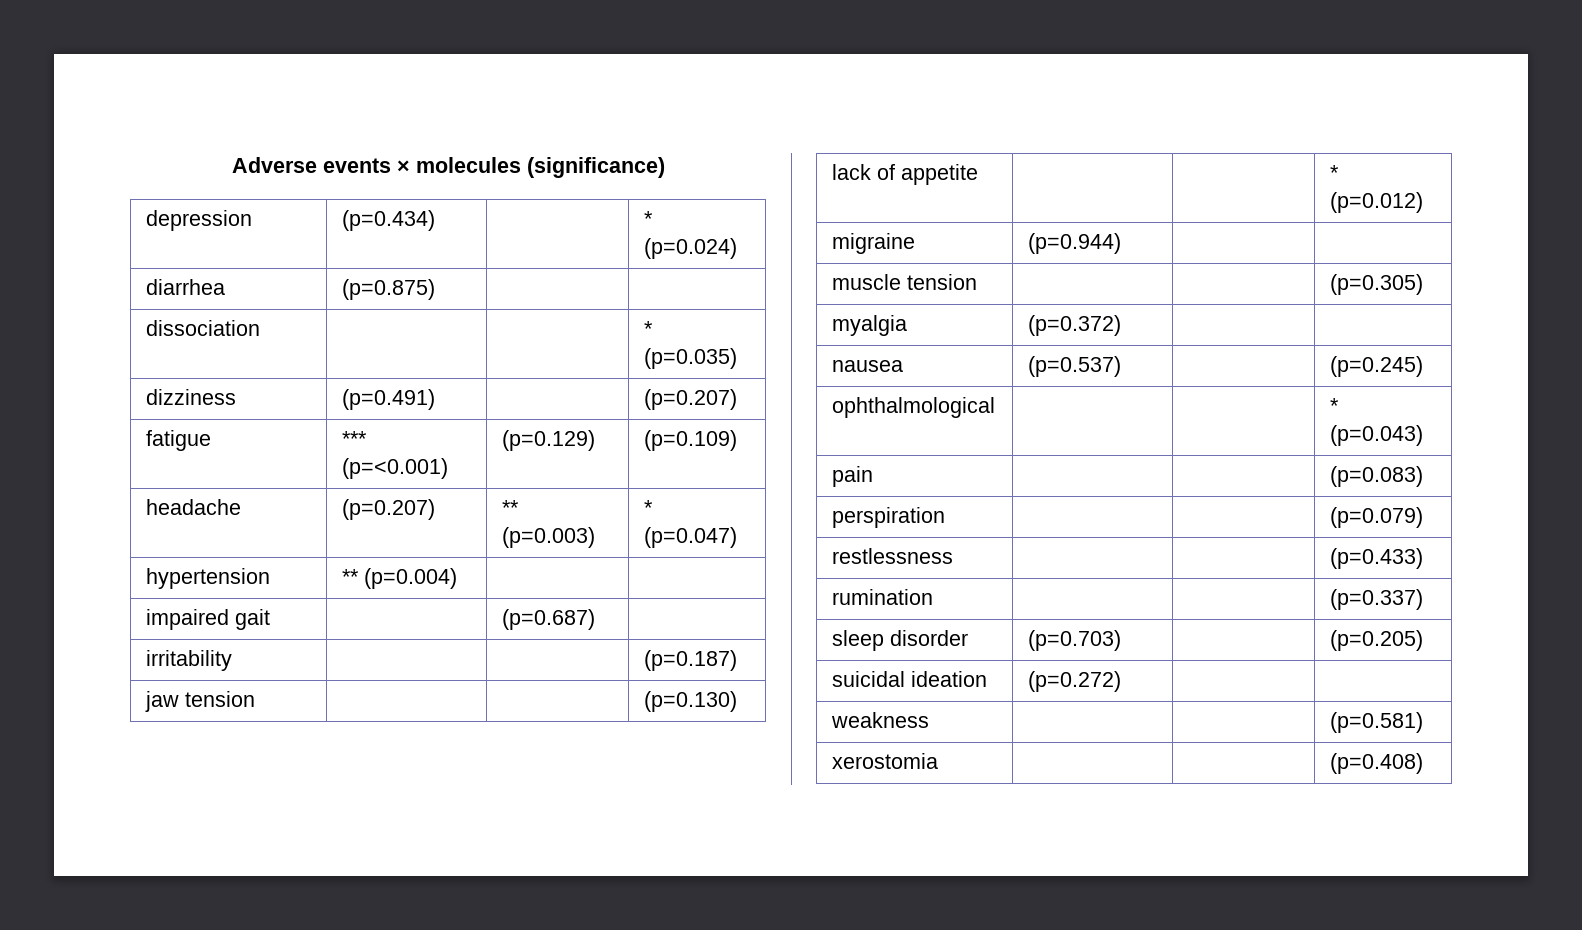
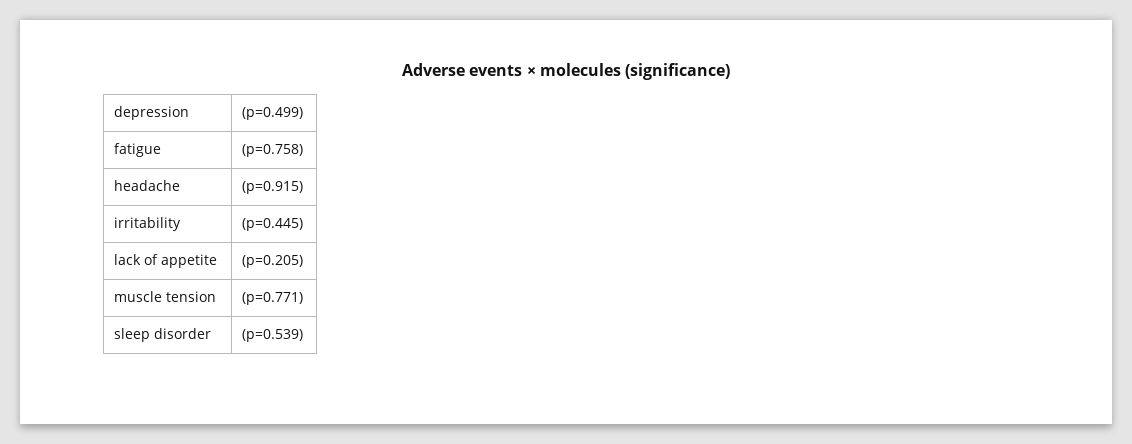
- depression | (p=0.434) | | * (p=0.024)
- diarrhea | (p=0.875) | |
- dissociation | | | * (p=0.035)
- dizziness | (p=0.491) | | (p=0.207)
- fatigue | *** (p=<0.001) | (p=0.129) | (p=0.109)
- headache | (p=0.207) | ** (p=0.003) | * (p=0.047)
- hypertension | ** (p=0.004) | |
- impaired gait | | (p=0.687) |
- irritability | | | (p=0.187)
- jaw tension | | | (p=0.130)
- lack of appetite | | | * (p=0.012)
- migraine | (p=0.944) | |
- muscle tension | | | (p=0.305)
- myalgia | (p=0.372) | |
- nausea | (p=0.537) | | (p=0.245)
- ophthalmological | | | * (p=0.043)
- pain | | | (p=0.083)
- perspiration | | | (p=0.079)
- restlessness | | | (p=0.433)
- rumination | | | (p=0.337)
- sleep disorder | (p=0.703) | | (p=0.205)
- suicidal ideation | (p=0.272) | |
- weakness | | | (p=0.581)
- xerostomia | | | (p=0.408)
+ depression | (p=0.499)
+ fatigue | (p=0.758)
+ headache | (p=0.915)
+ irritability | (p=0.445)
+ lack of appetite | (p=0.205)
+ muscle tension | (p=0.771)
+ sleep disorder | (p=0.539)

